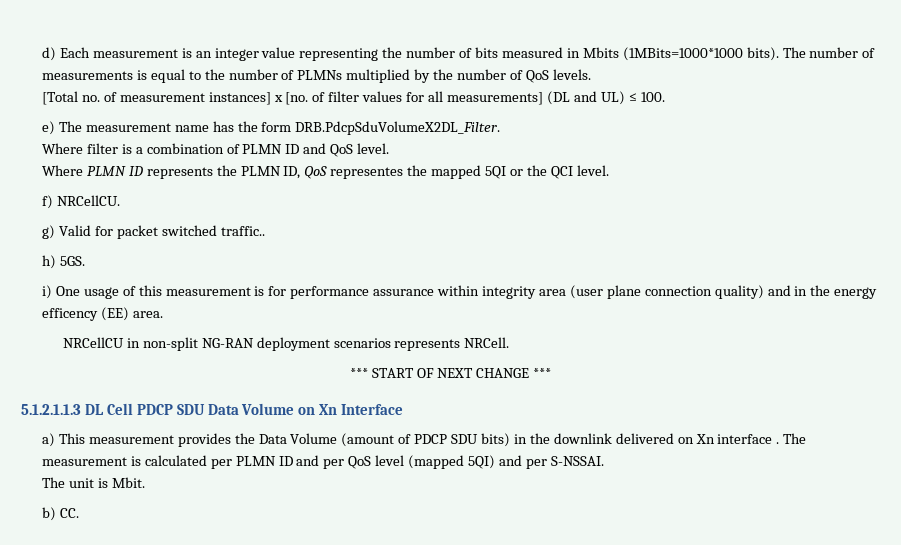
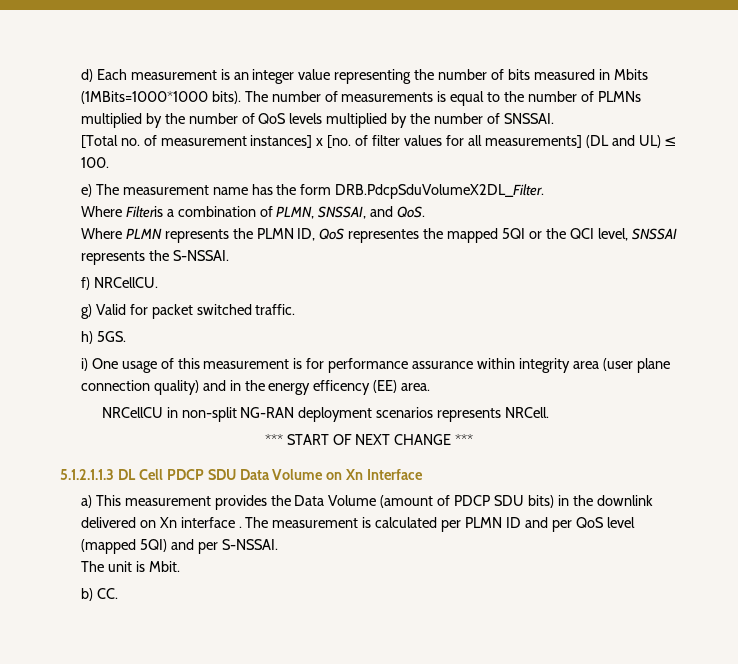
- The number of measurements is equal to the number of PLMNs multiplied by the number of QoS levels.
+ The number of measurements is equal to the number of PLMNs multiplied by the number of QoS levels multiplied by the number of SNSSAI.
- Where filter is a combination of PLMN ID and QoS level.
+ Where Filteris a combination of PLMN, SNSSAI, and QoS.
- Where PLMN ID represents the PLMN ID, QoS representes the mapped 5QI or the QCI level.
+ Where PLMN represents the PLMN ID, QoS representes the mapped 5QI or the QCI level, SNSSAI represents the S-NSSAI.
- g) Valid for packet switched traffic..
+ g) Valid for packet switched traffic.

